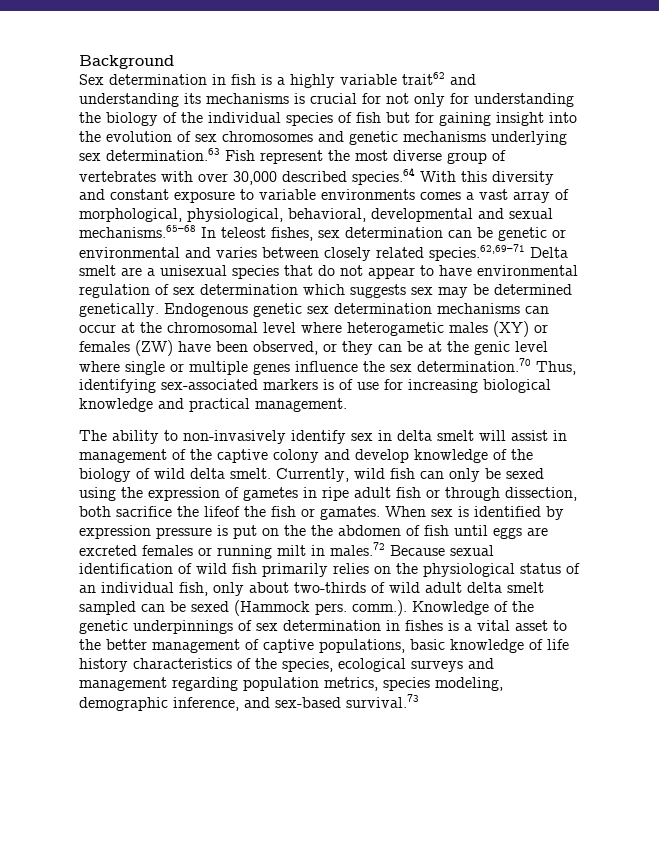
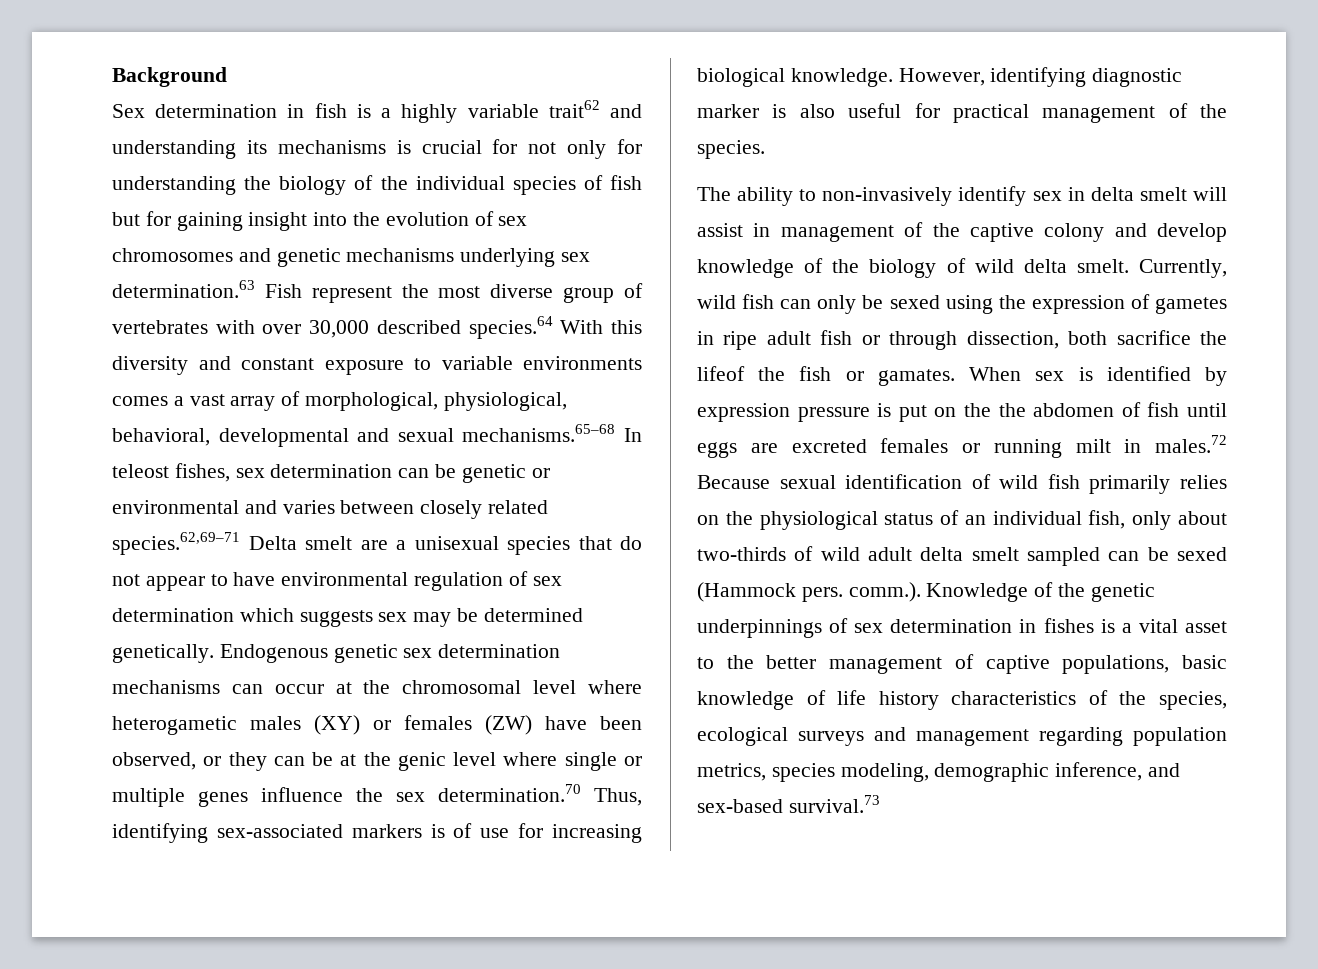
- Endogenous genetic sex determination mechanisms can occur at the chromosomal level where heterogametic males (XY) or females (ZW) have been observed, or they can be at the genic level where single or multiple genes influence the sex determination.70 Thus, identifying sex-associated markers is of use for increasing biological knowledge and practical management.
+ Endogenous genetic sex determination mechanisms can occur at the chromosomal level where heterogametic males (XY) or females (ZW) have been observed, or they can be at the genic level where single or multiple genes influence the sex determination.70 Thus, identifying sex-associated markers is of use for increasing biological knowledge. However, identifying diagnostic marker is also useful for practical management of the species.

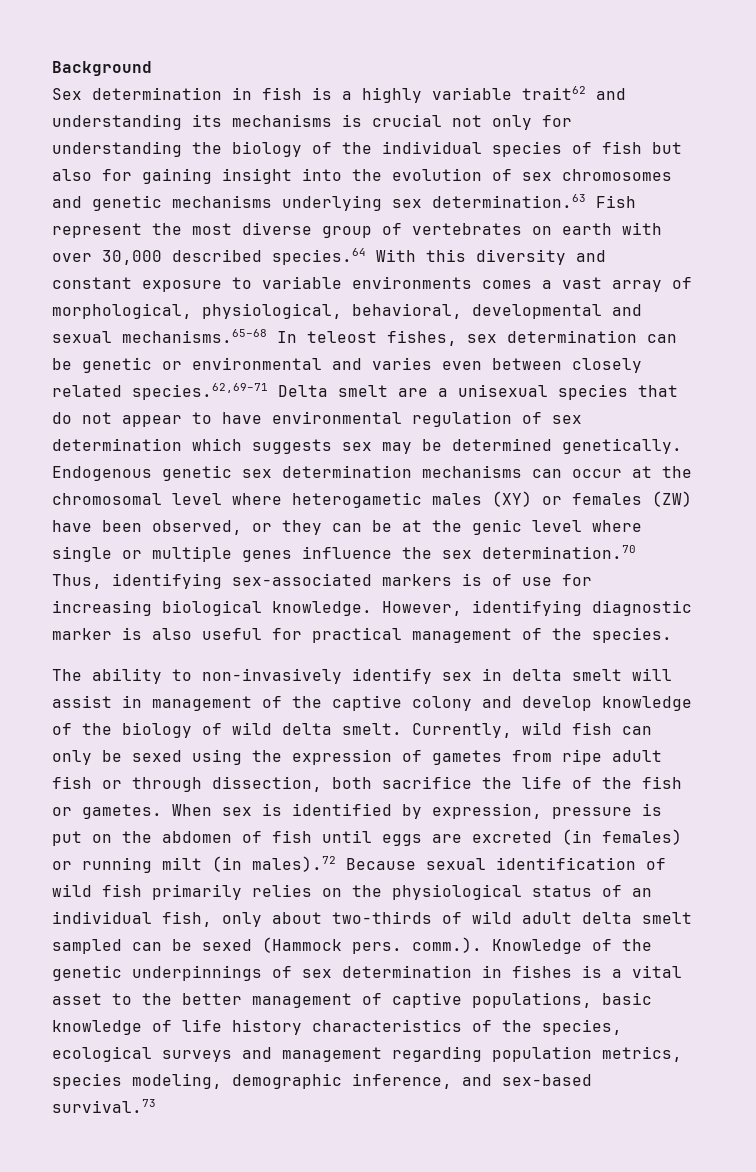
- Sex determination in fish is a highly variable trait62 and understanding its mechanisms is crucial for not only for understanding the biology of the individual species of fish but for gaining insight into the evolution of sex chromosomes and genetic mechanisms underlying sex determination.63 Fish represent the most diverse group of vertebrates with over 30,000 described species.64 With this diversity and constant exposure to variable environments comes a vast array of morphological, physiological, behavioral, developmental and sexual mechanisms.65–68 In teleost fishes, sex determination can be genetic or environmental and varies between closely related species.62,69–71 Delta smelt are a unisexual species that do not appear to have environmental regulation of sex determination which suggests sex may be determined genetically.
+ Sex determination in fish is a highly variable trait62 and understanding its mechanisms is crucial not only for understanding the biology of the individual species of fish but also for gaining insight into the evolution of sex chromosomes and genetic mechanisms underlying sex determination.63 Fish represent the most diverse group of vertebrates on earth with over 30,000 described species.64 With this diversity and constant exposure to variable environments comes a vast array of morphological, physiological, behavioral, developmental and sexual mechanisms.65–68 In teleost fishes, sex determination can be genetic or environmental and varies even between closely related species.62,69–71 Delta smelt are a unisexual species that do not appear to have environmental regulation of sex determination which suggests sex may be determined genetically.
- Currently, wild fish can only be sexed using the expression of gametes in ripe adult fish or through dissection, both sacrifice the lifeof the fish or gamates.
+ Currently, wild fish can only be sexed using the expression of gametes from ripe adult fish or through dissection, both sacrifice the life of the fish or gametes.
- When sex is identified by expression pressure is put on the the abdomen of fish until eggs are excreted females or running milt in males.72 Because sexual identification of wild fish primarily relies on the physiological status of an individual fish, only about two-thirds of wild adult delta smelt sampled can be sexed (Hammock pers. comm.). Knowledge of the genetic underpinnings of sex determination in fishes is a vital asset to the better management of captive populations, basic knowledge of life history characteristics of the species, ecological surveys and management regarding population metrics, species modeling, demographic inference, and sex-based survival.73
+ When sex is identified by expression, pressure is put on the abdomen of fish until eggs are excreted (in females) or running milt (in males).72 Because sexual identification of wild fish primarily relies on the physiological status of an individual fish, only about two-thirds of wild adult delta smelt sampled can be sexed (Hammock pers. comm.). Knowledge of the genetic underpinnings of sex determination in fishes is a vital asset to the better management of captive populations, basic knowledge of life history characteristics of the species, ecological surveys and management regarding population metrics, species modeling, demographic inference, and sex-based survival.73

